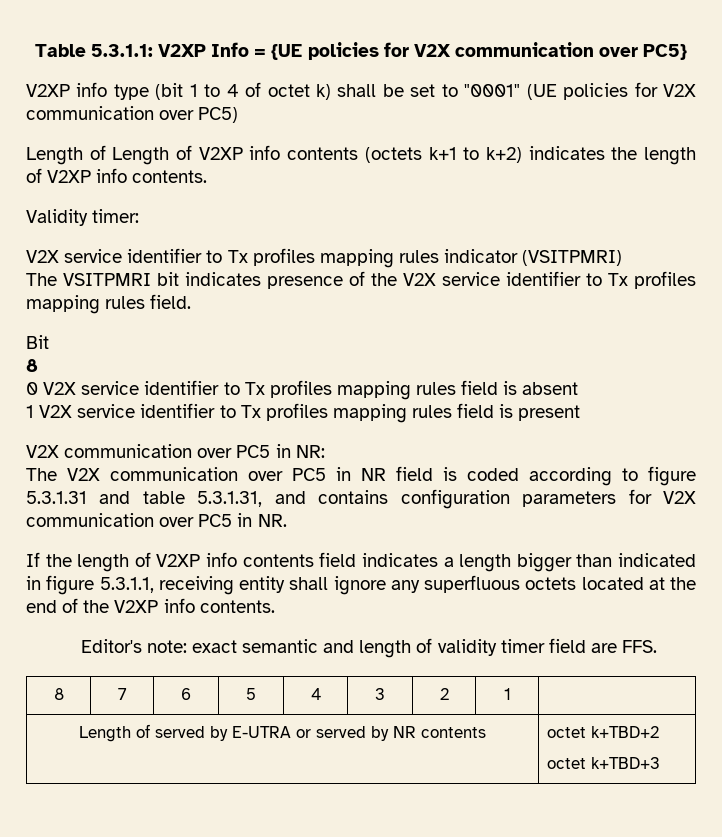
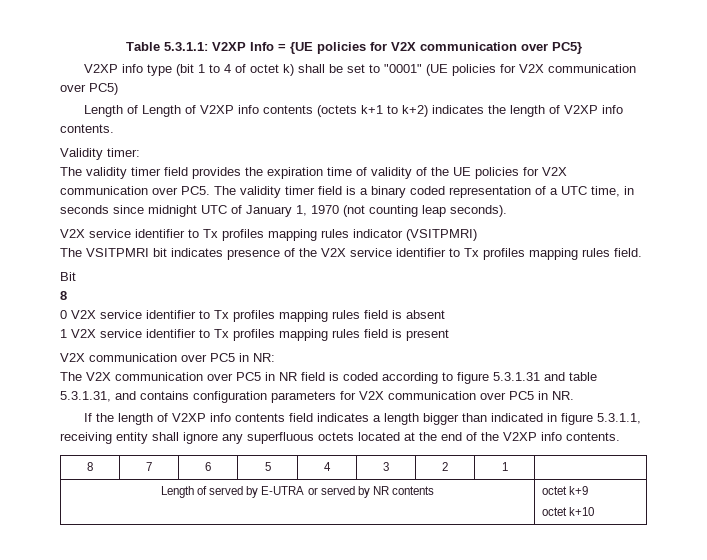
+ The validity timer field provides the expiration time of validity of the UE policies for V2X communication over PC5. The validity timer field is a binary coded representation of a UTC time, in seconds since midnight UTC of January 1, 1970 (not counting leap seconds).
- Editor's note: exact semantic and length of validity timer field are FFS.
- Length of served by E-UTRA or served by NR contents | octet k+TBD+2
- octet k+TBD+3
+ Length of served by E-UTRA or served by NR contents | octet k+9
+ octet k+10

